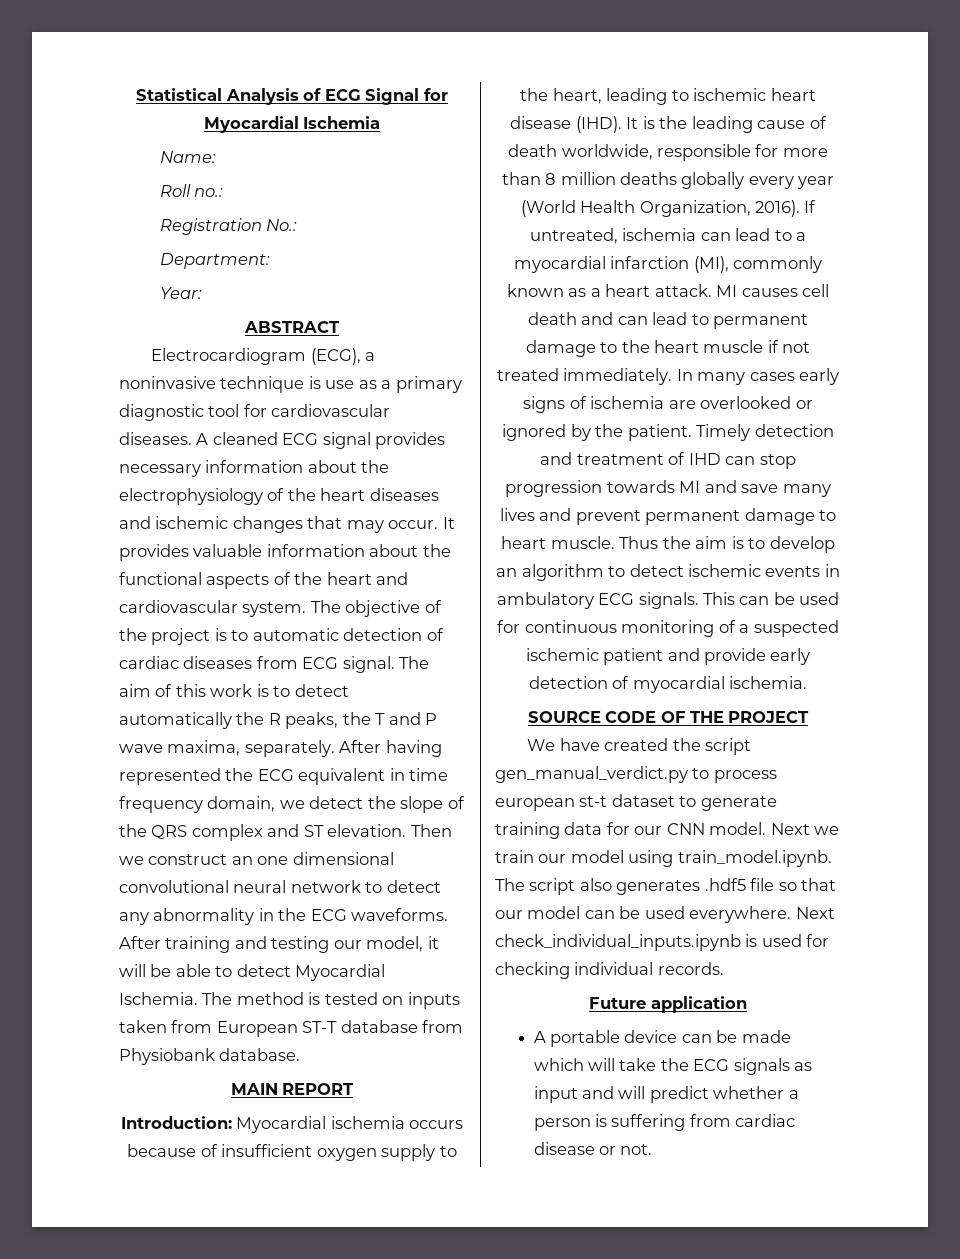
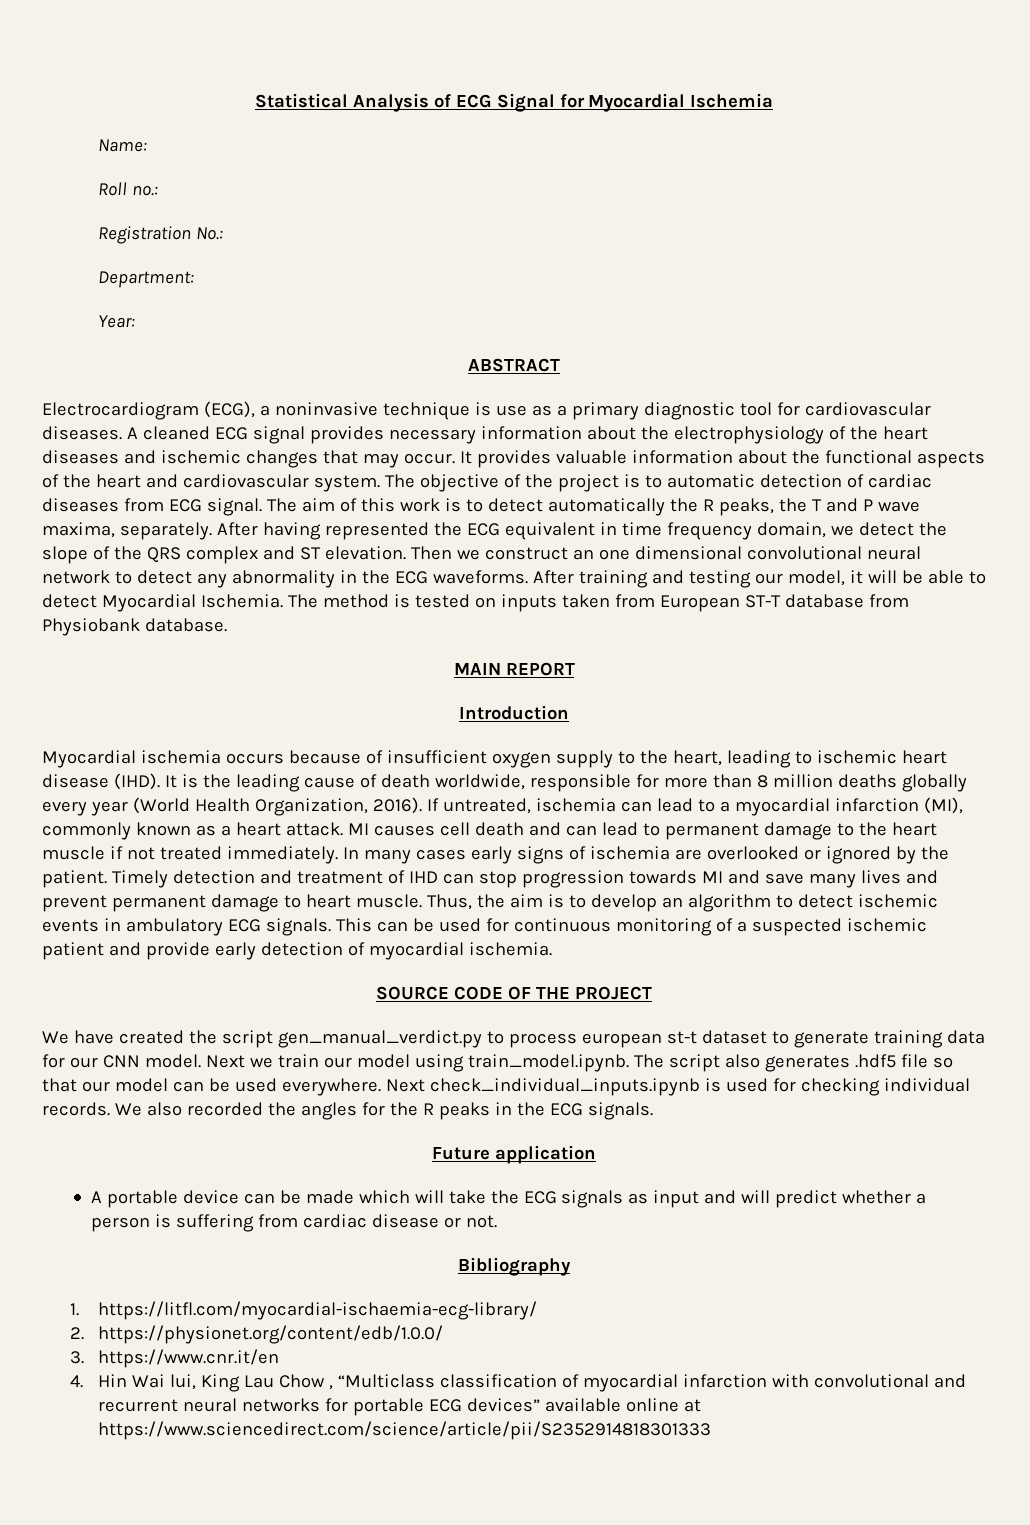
- Introduction: Myocardial ischemia occurs because of insufficient oxygen supply to the heart, leading to ischemic heart disease (IHD).
+ Introduction
+ Myocardial ischemia occurs because of insufficient oxygen supply to the heart, leading to ischemic heart disease (IHD).
- Thus the aim is to develop an algorithm to detect ischemic events in ambulatory ECG signals.
+ Thus, the aim is to develop an algorithm to detect ischemic events in ambulatory ECG signals.
+ We also recorded the angles for the R peaks in the ECG signals.
+ Bibliography
+ 1. https://litfl.com/myocardial-ischaemia-ecg-library/
+ 2. https://physionet.org/content/edb/1.0.0/
+ 3. https://www.cnr.it/en
+ 4. Hin Wai lui, King Lau Chow , “Multiclass classification of myocardial infarction with convolutional and recurrent neural networks for portable ECG devices” available online at https://www.sciencedirect.com/science/article/pii/S2352914818301333

